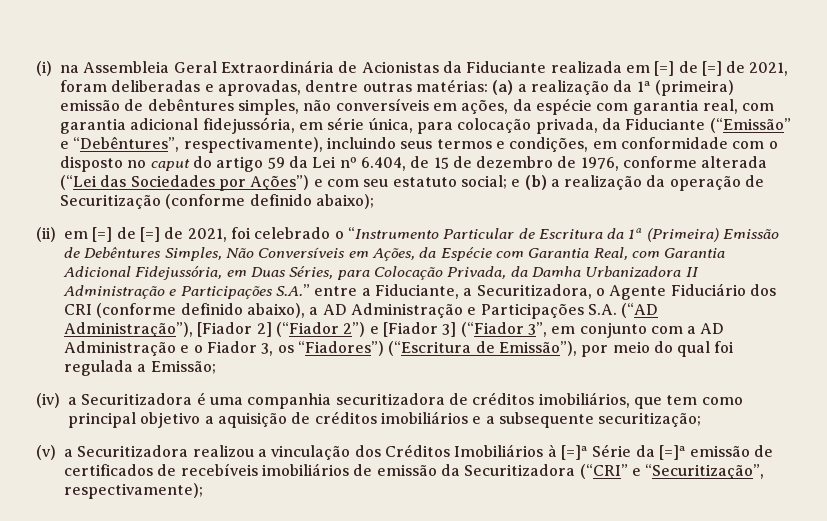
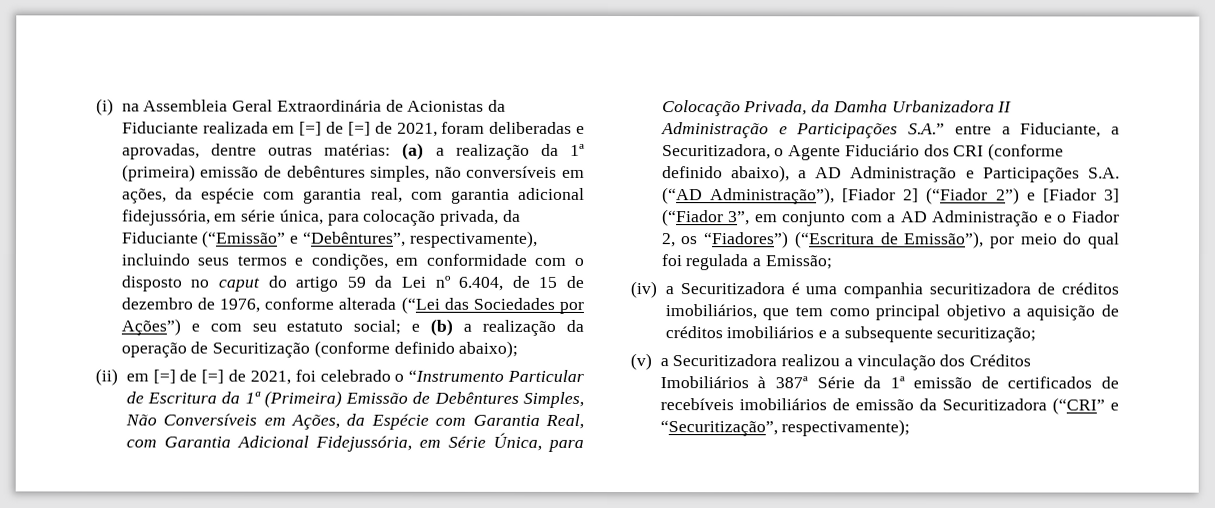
- (ii) em [=] de [=] de 2021, foi celebrado o “Instrumento Particular de Escritura da 1ª (Primeira) Emissão de Debêntures Simples, Não Conversíveis em Ações, da Espécie com Garantia Real, com Garantia Adicional Fidejussória, em Duas Séries, para Colocação Privada, da Damha Urbanizadora II Administração e Participações S.A.” entre a Fiduciante, a Securitizadora, o Agente Fiduciário dos CRI (conforme definido abaixo), a AD Administração e Participações S.A. (“AD Administração”), [Fiador 2] (“Fiador 2”) e [Fiador 3] (“Fiador 3”, em conjunto com a AD Administração e o Fiador 3, os “Fiadores”) (“Escritura de Emissão”), por meio do qual foi regulada a Emissão;
+ (ii) em [=] de [=] de 2021, foi celebrado o “Instrumento Particular de Escritura da 1ª (Primeira) Emissão de Debêntures Simples, Não Conversíveis em Ações, da Espécie com Garantia Real, com Garantia Adicional Fidejussória, em Série Única, para Colocação Privada, da Damha Urbanizadora II Administração e Participações S.A.” entre a Fiduciante, a Securitizadora, o Agente Fiduciário dos CRI (conforme definido abaixo), a AD Administração e Participações S.A. (“AD Administração”), [Fiador 2] (“Fiador 2”) e [Fiador 3] (“Fiador 3”, em conjunto com a AD Administração e o Fiador 2, os “Fiadores”) (“Escritura de Emissão”), por meio do qual foi regulada a Emissão;
- (v) a Securitizadora realizou a vinculação dos Créditos Imobiliários à [=]ª Série da [=]ª emissão de certificados de recebíveis imobiliários de emissão da Securitizadora (“CRI” e “Securitização”, respectivamente);
+ (v) a Securitizadora realizou a vinculação dos Créditos Imobiliários à 387ª Série da 1ª emissão de certificados de recebíveis imobiliários de emissão da Securitizadora (“CRI” e “Securitização”, respectivamente);

